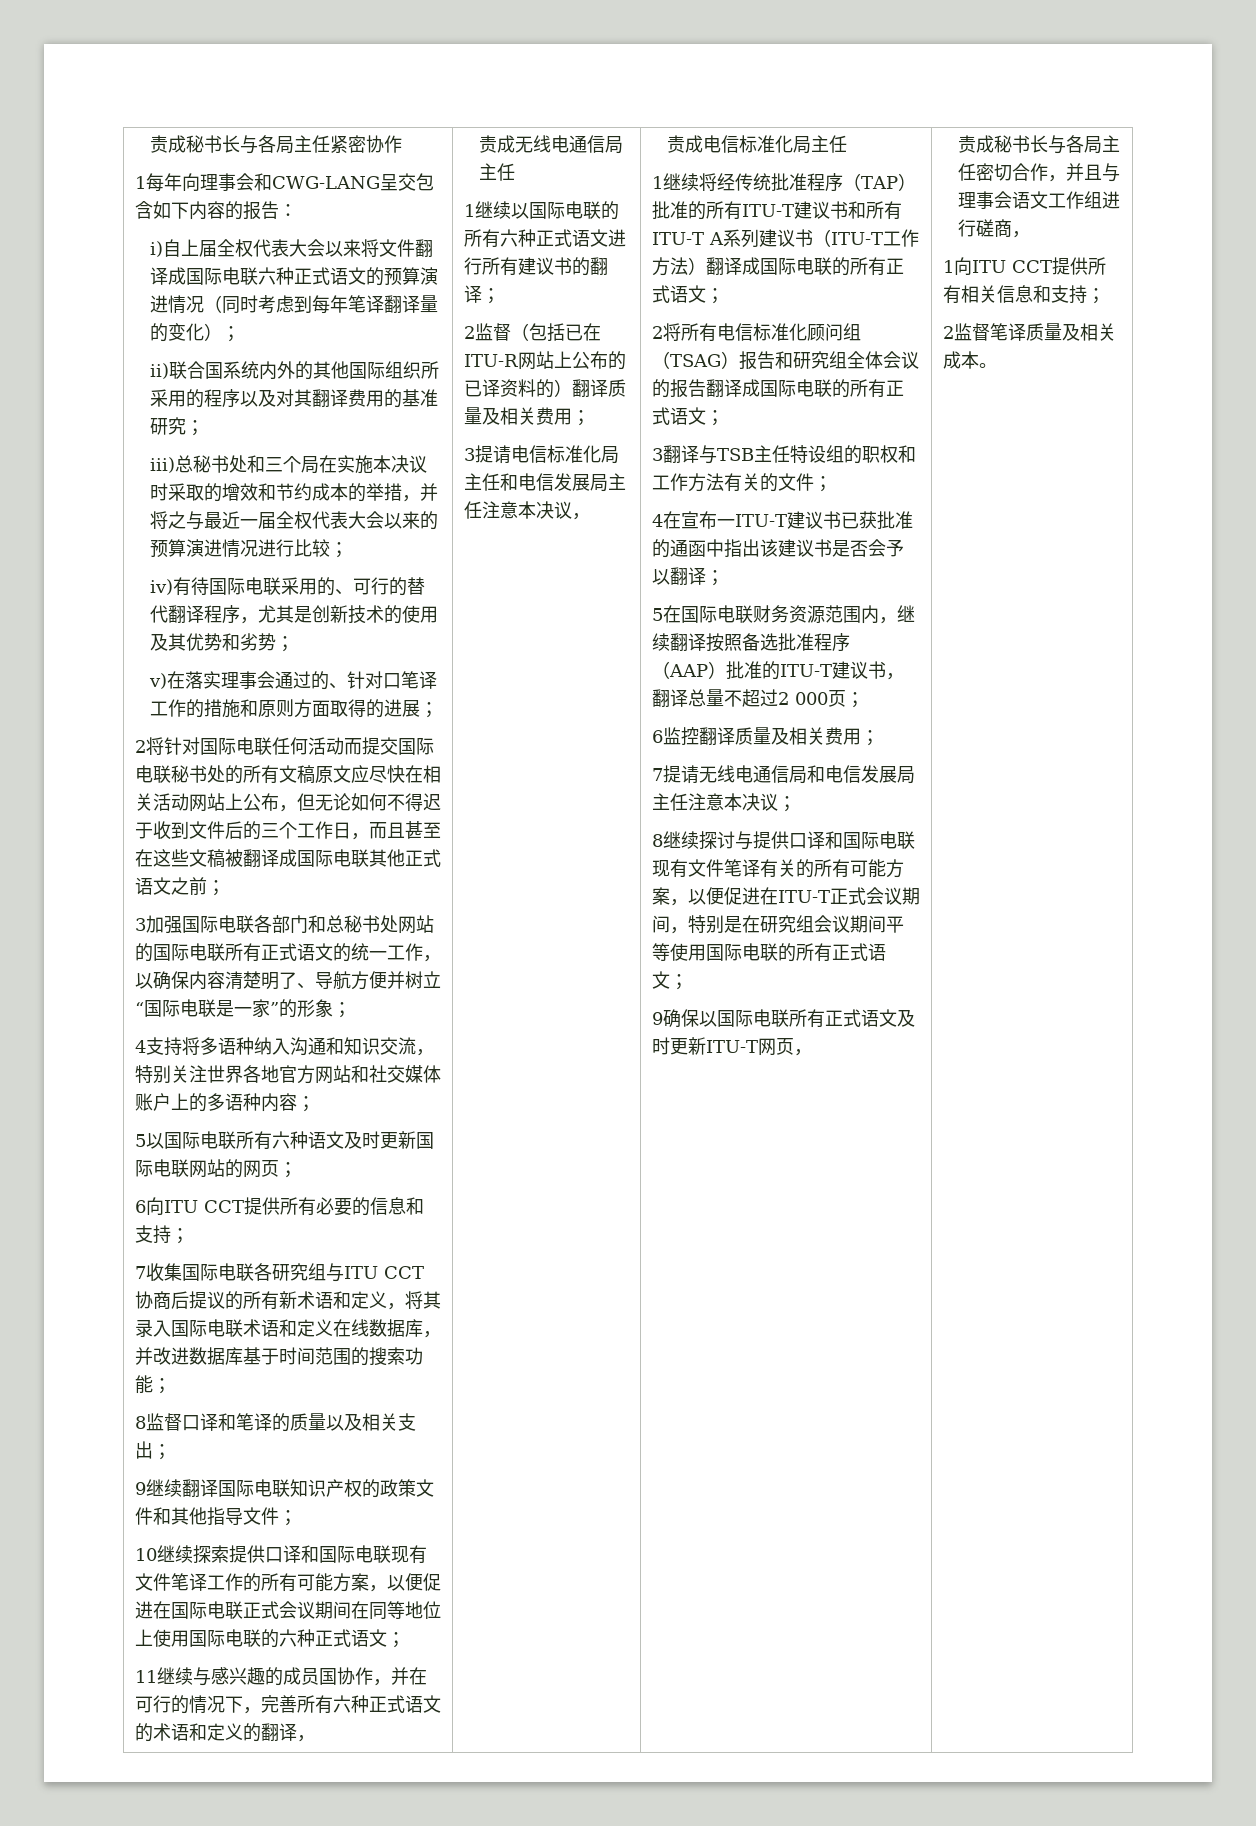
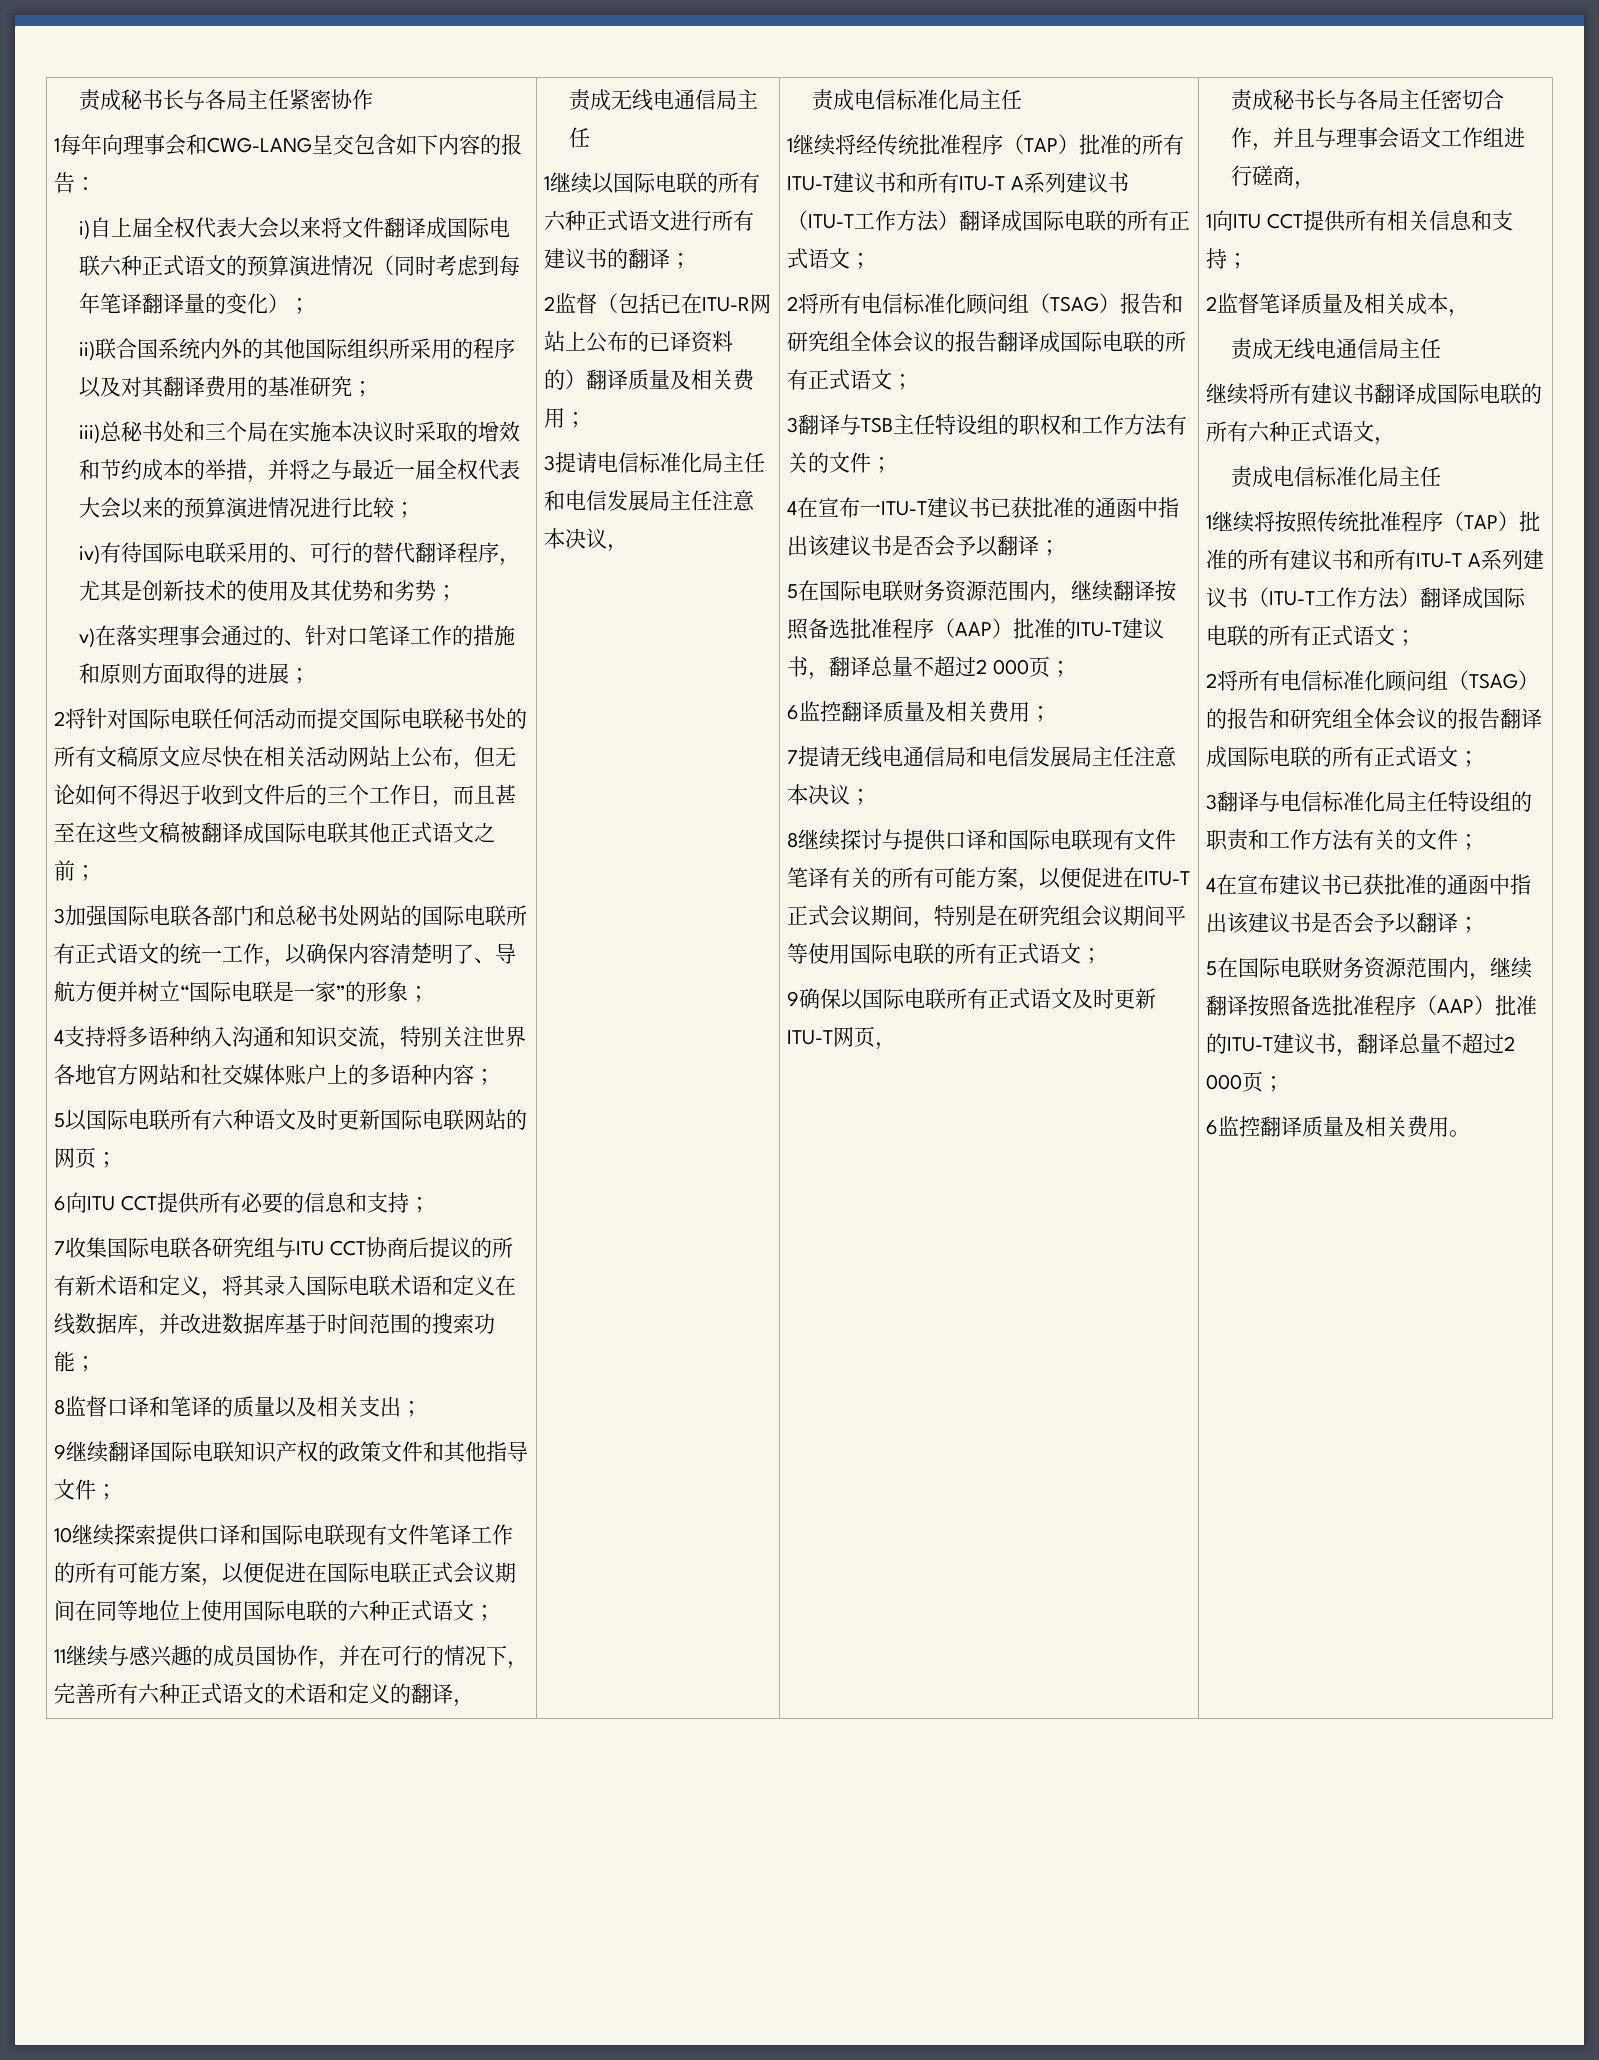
- 2监督笔译质量及相关成本。
+ 2监督笔译质量及相关成本，
+ 责成无线电通信局主任
+ 继续将所有建议书翻译成国际电联的所有六种正式语文，
+ 责成电信标准化局主任
+ 1继续将按照传统批准程序（TAP）批准的所有建议书和所有ITU-T A系列建议书（ITU-T工作方法）翻译成国际电联的所有正式语文；
+ 2将所有电信标准化顾问组（TSAG）的报告和研究组全体会议的报告翻译成国际电联的所有正式语文；
+ 3翻译与电信标准化局主任特设组的职责和工作方法有关的文件；
+ 4在宣布建议书已获批准的通函中指出该建议书是否会予以翻译；
+ 5在国际电联财务资源范围内，继续翻译按照备选批准程序（AAP）批准的ITU-T建议书，翻译总量不超过2 000页；
+ 6监控翻译质量及相关费用。

